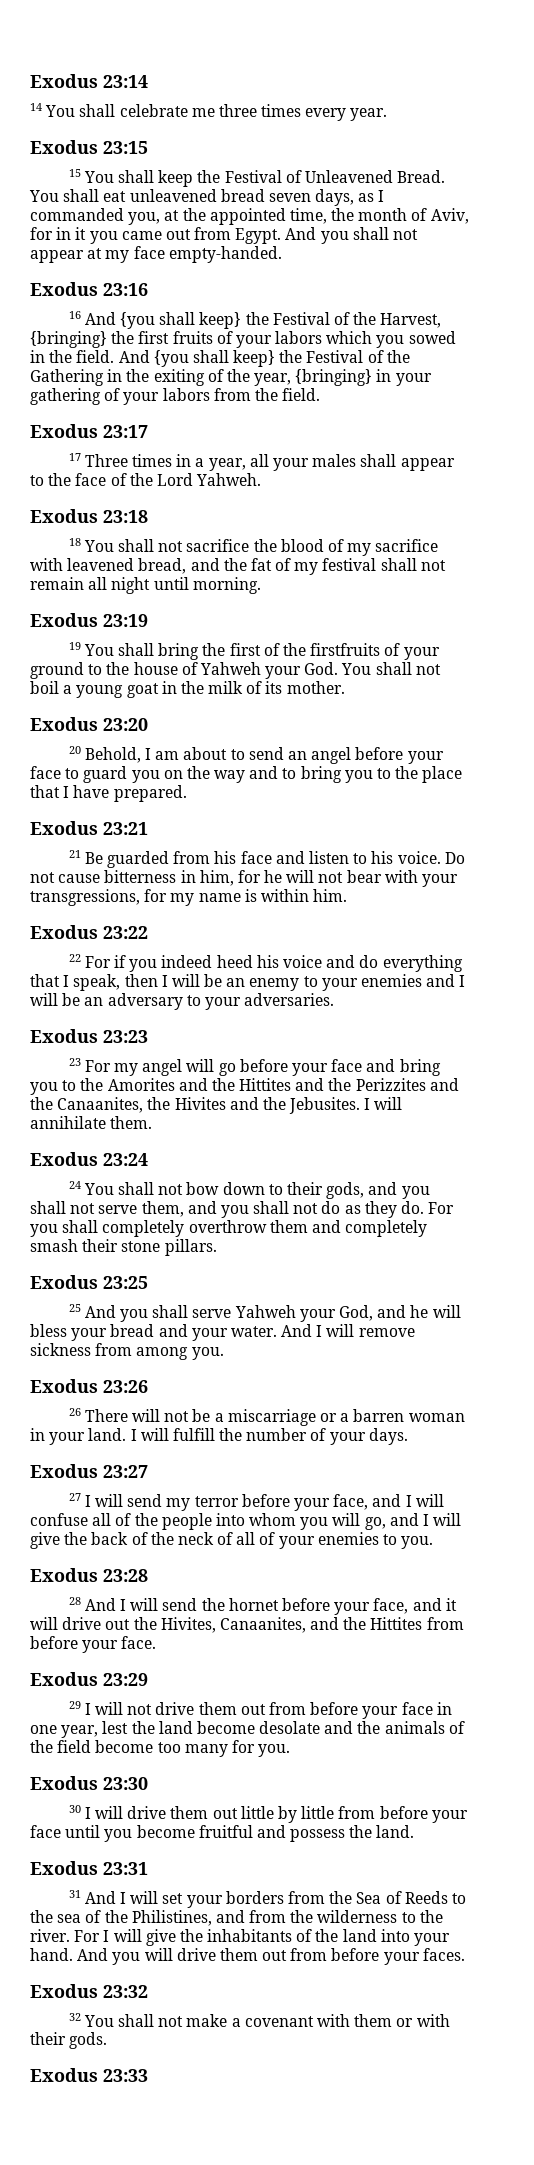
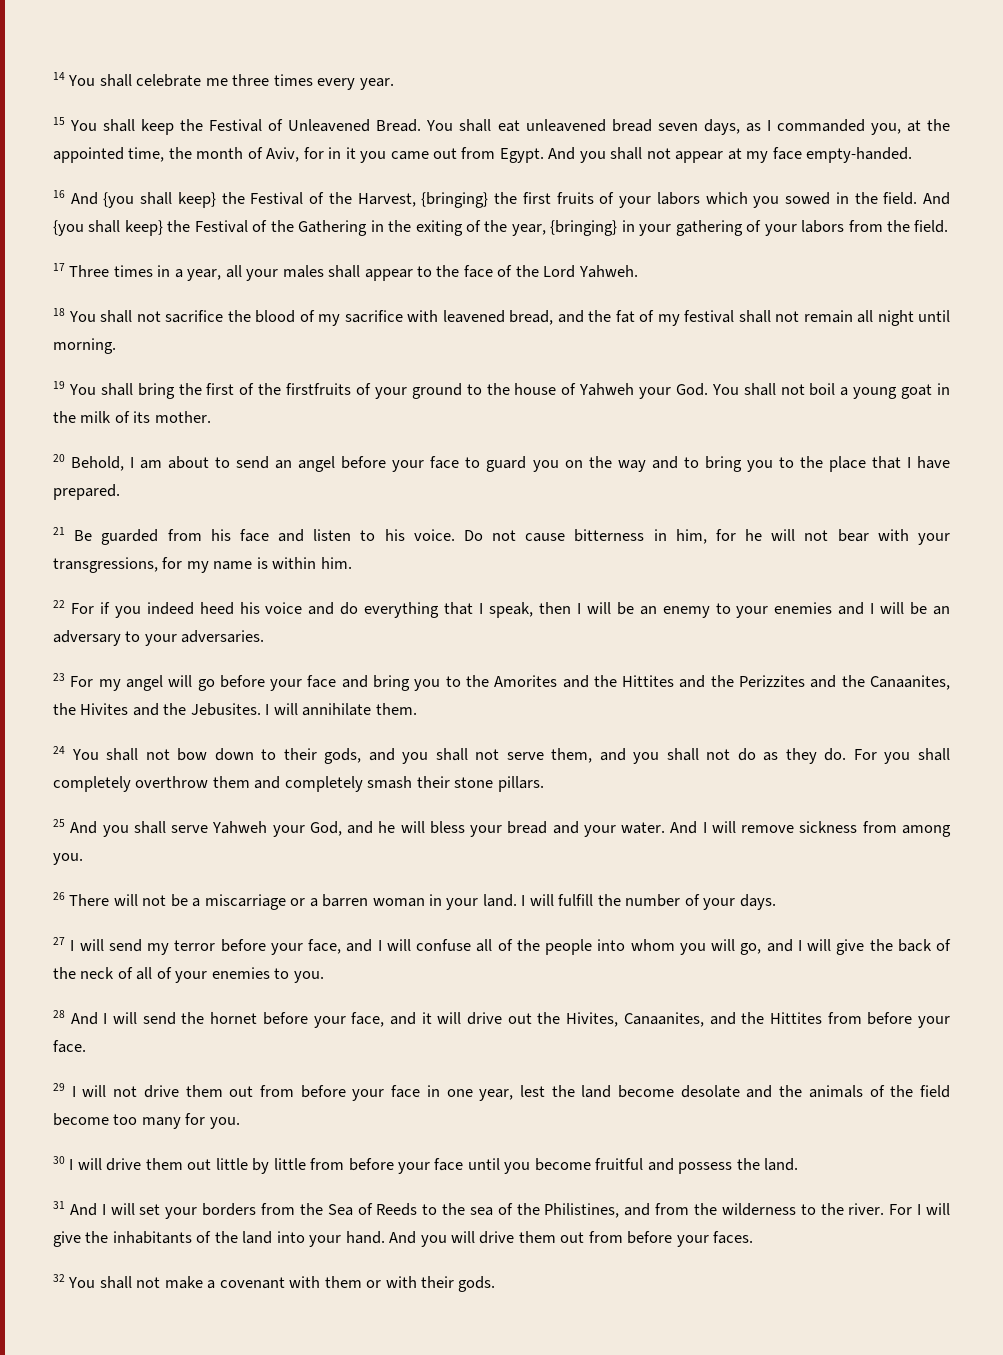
- Exodus 23:14
- Exodus 23:15
- Exodus 23:16
- Exodus 23:17
- Exodus 23:18
- Exodus 23:19
- Exodus 23:20
- Exodus 23:21
- Exodus 23:22
- Exodus 23:23
- Exodus 23:24
- Exodus 23:25
- Exodus 23:26
- Exodus 23:27
- Exodus 23:28
- Exodus 23:29
- Exodus 23:30
- Exodus 23:31
- Exodus 23:32
- Exodus 23:33

